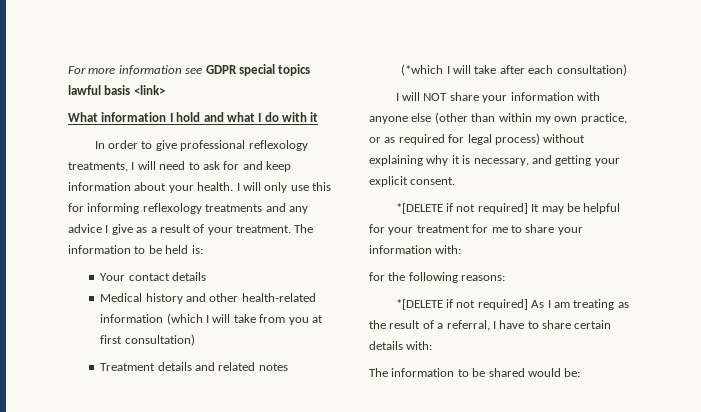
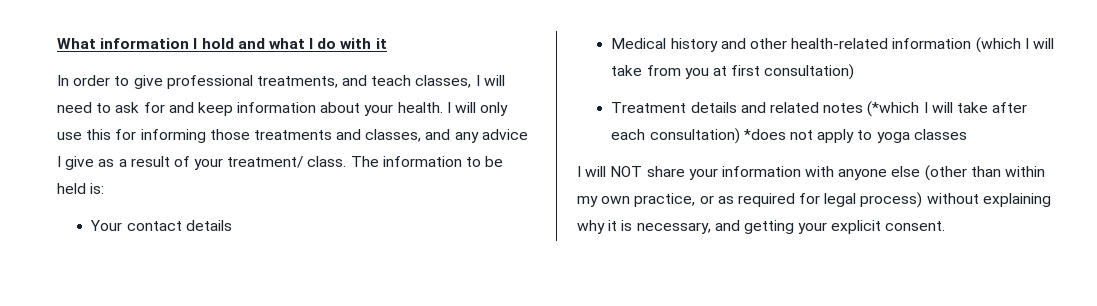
- For more information see GDPR special topics lawful basis <link>
- In order to give professional reflexology treatments, I will need to ask for and keep information about your health.
+ In order to give professional treatments, and teach classes, I will need to ask for and keep information about your health.
- I will only use this for informing reflexology treatments and any advice I give as a result of your treatment.
+ I will only use this for informing those treatments and classes, and any advice I give as a result of your treatment/ class.
- Treatment details and related notes (*which I will take after each consultation)
+ Treatment details and related notes (*which I will take after each consultation) *does not apply to yoga classes
- *[DELETE if not required] It may be helpful for your treatment for me to share your information with:
- for the following reasons:
- *[DELETE if not required] As I am treating as the result of a referral, I have to share certain details with:
- The information to be shared would be:

